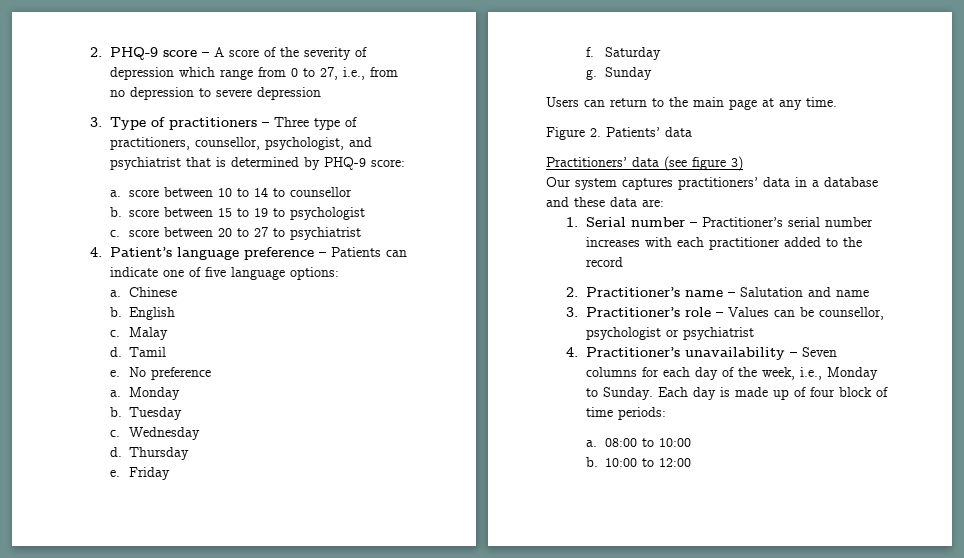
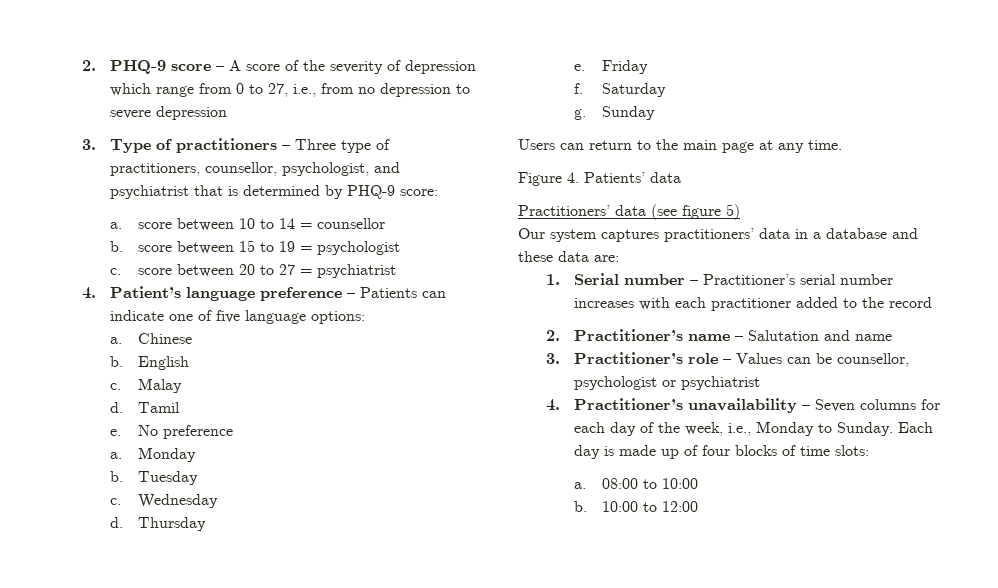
- a. score between 10 to 14 to counsellor
+ a. score between 10 to 14 = counsellor
- b. score between 15 to 19 to psychologist
+ b. score between 15 to 19 = psychologist
- c. score between 20 to 27 to psychiatrist
+ c. score between 20 to 27 = psychiatrist
- Figure 2. Patients’ data
+ Figure 4. Patients’ data
- Practitioners’ data (see figure 3)
+ Practitioners’ data (see figure 5)
- Each day is made up of four block of time periods:
+ Each day is made up of four blocks of time slots:

